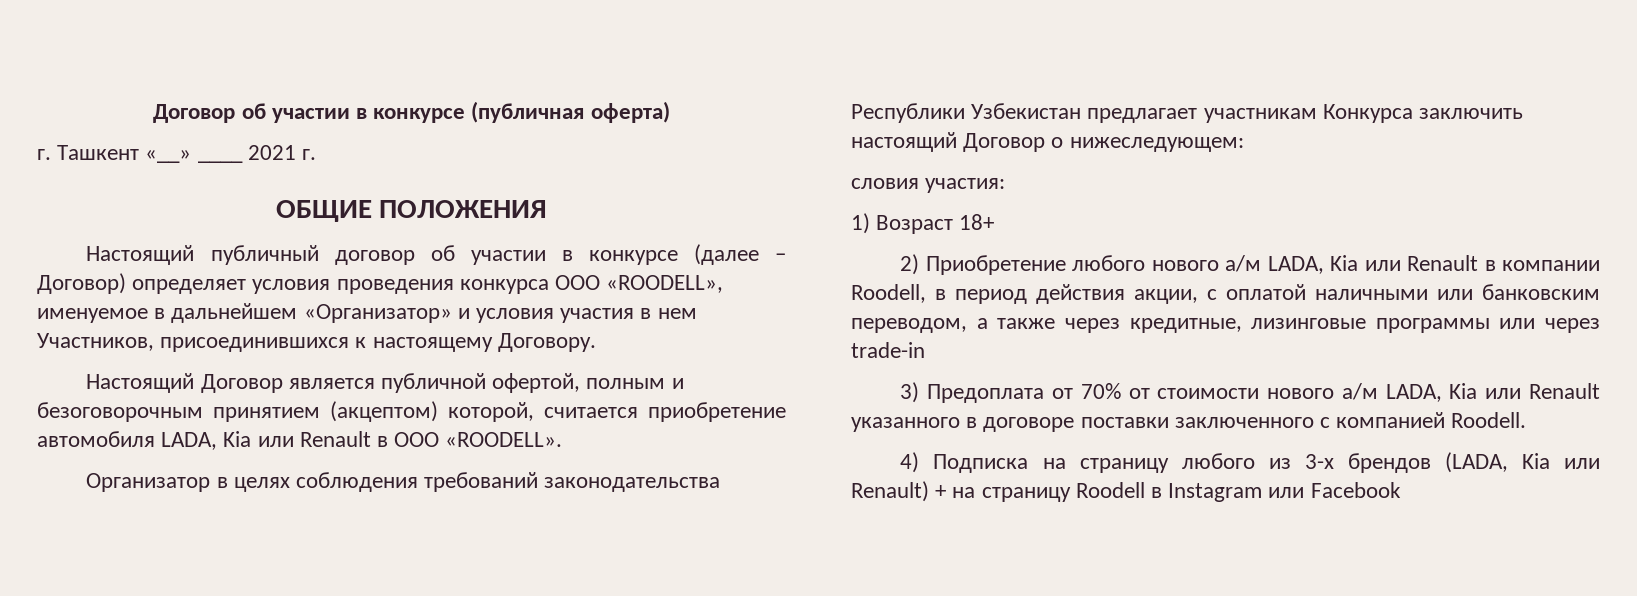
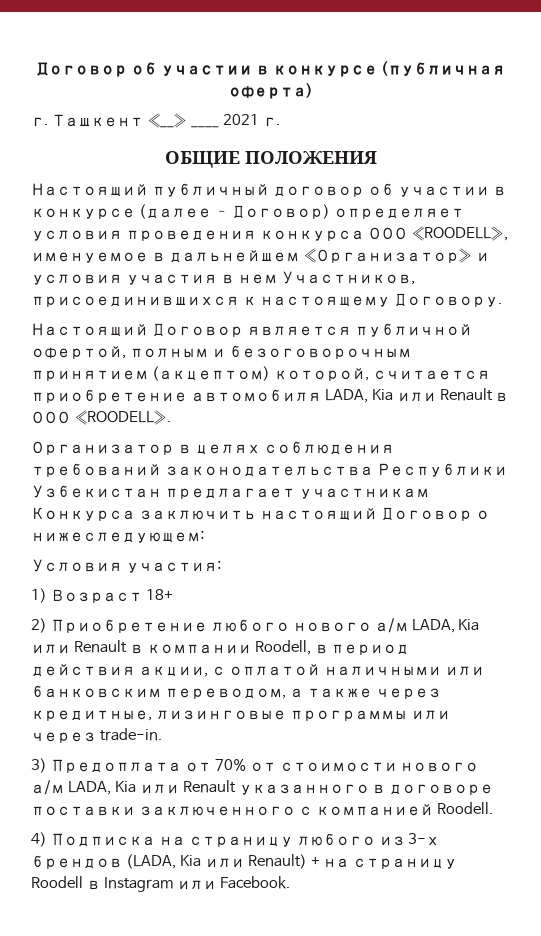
- словия участия:
+ Условия участия:
- 2) Приобретение любого нового а/м LADA, Kia или Renault в компании Roodell, в период действия акции, с оплатой наличными или банковским переводом, а также через кредитные, лизинговые программы или через trade-in
+ 2) Приобретение любого нового а/м LADA, Kia или Renault в компании Roodell, в период действия акции, с оплатой наличными или банковским переводом, а также через кредитные, лизинговые программы или через trade-in.
- 4) Подписка на страницу любого из 3-х брендов (LADA, Kia или Renault) + на страницу Roodell в Instagram или Facebook
+ 4) Подписка на страницу любого из 3-х брендов (LADA, Kia или Renault) + на страницу Roodell в Instagram или Facebook.

